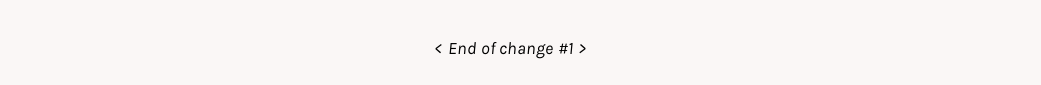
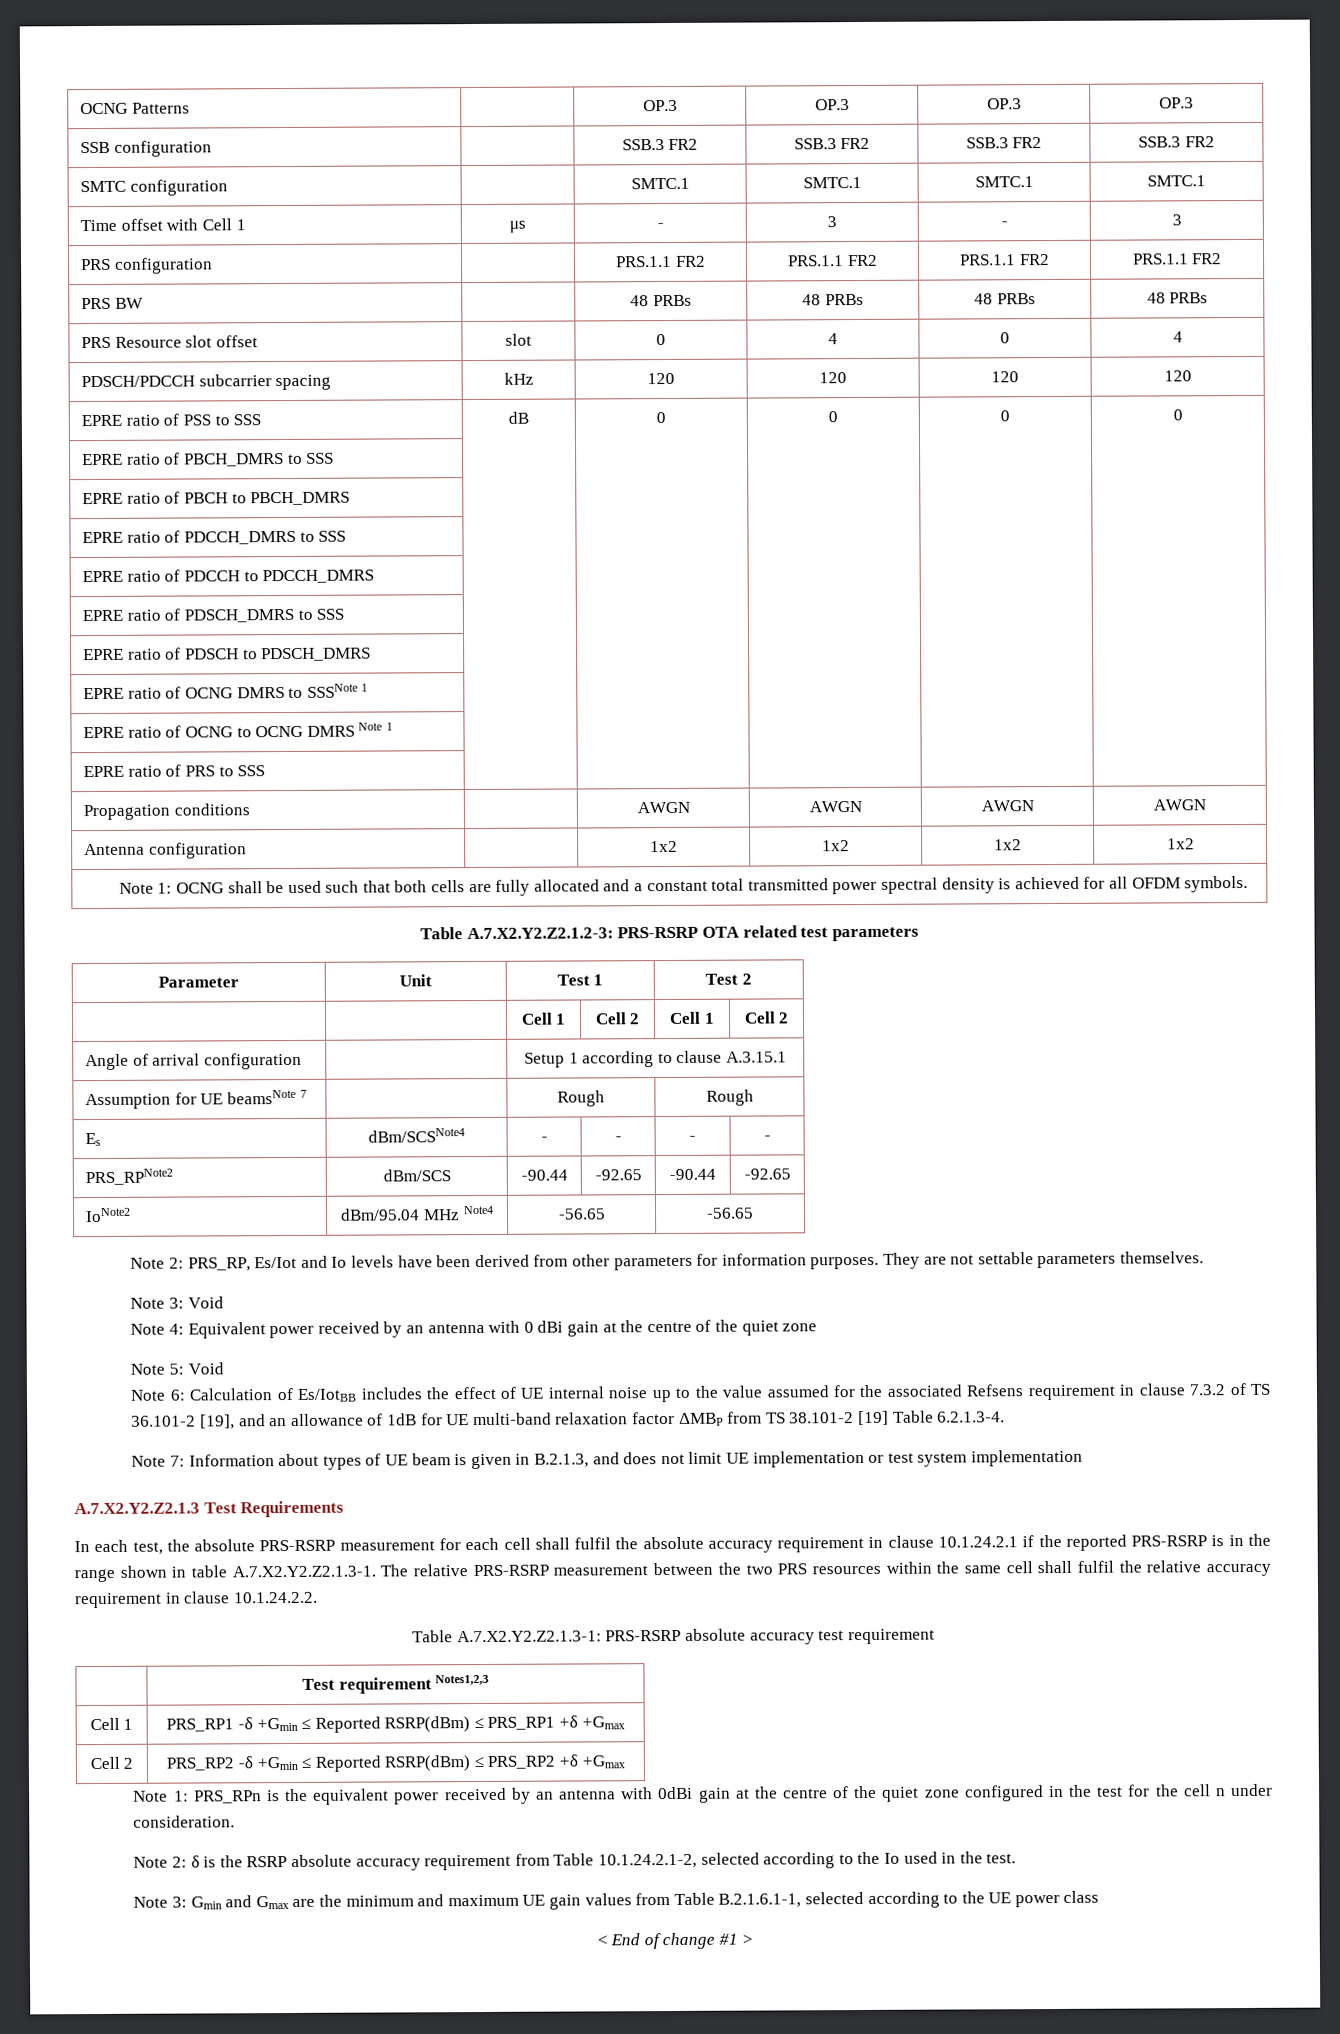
+ OCNG Patterns | | OP.3 | OP.3 | OP.3 | OP.3
+ SSB configuration | | SSB.3 FR2 | SSB.3 FR2 | SSB.3 FR2 | SSB.3 FR2
+ SMTC configuration | | SMTC.1 | SMTC.1 | SMTC.1 | SMTC.1
+ Time offset with Cell 1 | μs | - | 3 | - | 3
+ PRS configuration | | PRS.1.1 FR2 | PRS.1.1 FR2 | PRS.1.1 FR2 | PRS.1.1 FR2
+ PRS BW | | 48 PRBs | 48 PRBs | 48 PRBs | 48 PRBs
+ PRS Resource slot offset | slot | 0 | 4 | 0 | 4
+ PDSCH/PDCCH subcarrier spacing | kHz | 120 | 120 | 120 | 120
+ EPRE ratio of PSS to SSS | dB | 0 | 0 | 0 | 0
+ EPRE ratio of PBCH_DMRS to SSS | | | | |
+ EPRE ratio of PBCH to PBCH_DMRS | | | | |
+ EPRE ratio of PDCCH_DMRS to SSS | | | | |
+ EPRE ratio of PDCCH to PDCCH_DMRS | | | | |
+ EPRE ratio of PDSCH_DMRS to SSS | | | | |
+ EPRE ratio of PDSCH to PDSCH_DMRS | | | | |
+ EPRE ratio of OCNG DMRS to SSSNote 1 | | | | |
+ EPRE ratio of OCNG to OCNG DMRS Note 1 | | | | |
+ EPRE ratio of PRS to SSS | | | | |
+ Propagation conditions | | AWGN | AWGN | AWGN | AWGN
+ Antenna configuration | | 1x2 | 1x2 | 1x2 | 1x2
+ Note 1: OCNG shall be used such that both cells are fully allocated and a constant total transmitted power spectral density is achieved for all OFDM symbols.
+ Table A.7.X2.Y2.Z2.1.2-3: PRS-RSRP OTA related test parameters
+ Parameter | Unit | Test 1 | Test 2
+ | | Cell 1 | Cell 2 | Cell 1 | Cell 2
+ Angle of arrival configuration | | Setup 1 according to clause A.3.15.1
+ Assumption for UE beamsNote 7 | | Rough | Rough
+ Es | dBm/SCSNote4 | - | - | - | -
+ PRS_RPNote2 | dBm/SCS | -90.44 | -92.65 | -90.44 | -92.65
+ IoNote2 | dBm/95.04 MHz Note4 | -56.65 | -56.65
+ Note 2: PRS_RP, Es/Iot and Io levels have been derived from other parameters for information purposes. They are not settable parameters themselves.
+ Note 3: Void
+ Note 4: Equivalent power received by an antenna with 0 dBi gain at the centre of the quiet zone
+ Note 5: Void
+ Note 6: Calculation of Es/IotBB includes the effect of UE internal noise up to the value assumed for the associated Refsens requirement in clause 7.3.2 of TS 36.101-2 [19], and an allowance of 1dB for UE multi-band relaxation factor ΔMBP from TS 38.101-2 [19] Table 6.2.1.3-4.
+ Note 7: Information about types of UE beam is given in B.2.1.3, and does not limit UE implementation or test system implementation
+ A.7.X2.Y2.Z2.1.3 Test Requirements
+ In each test, the absolute PRS-RSRP measurement for each cell shall fulfil the absolute accuracy requirement in clause 10.1.24.2.1 if the reported PRS-RSRP is in the range shown in table A.7.X2.Y2.Z2.1.3-1. The relative PRS-RSRP measurement between the two PRS resources within the same cell shall fulfil the relative accuracy requirement in clause 10.1.24.2.2.
+ Table A.7.X2.Y2.Z2.1.3-1: PRS-RSRP absolute accuracy test requirement
+ | Test requirement Notes1,2,3
+ Cell 1 | PRS_RP1 -δ +Gmin ≤ Reported RSRP(dBm) ≤ PRS_RP1 +δ +Gmax
+ Cell 2 | PRS_RP2 -δ +Gmin ≤ Reported RSRP(dBm) ≤ PRS_RP2 +δ +Gmax
+ Note 1: PRS_RPn is the equivalent power received by an antenna with 0dBi gain at the centre of the quiet zone configured in the test for the cell n under consideration.
+ Note 2: δ is the RSRP absolute accuracy requirement from Table 10.1.24.2.1-2, selected according to the Io used in the test.
+ Note 3: Gmin and Gmax are the minimum and maximum UE gain values from Table B.2.1.6.1-1, selected according to the UE power class

